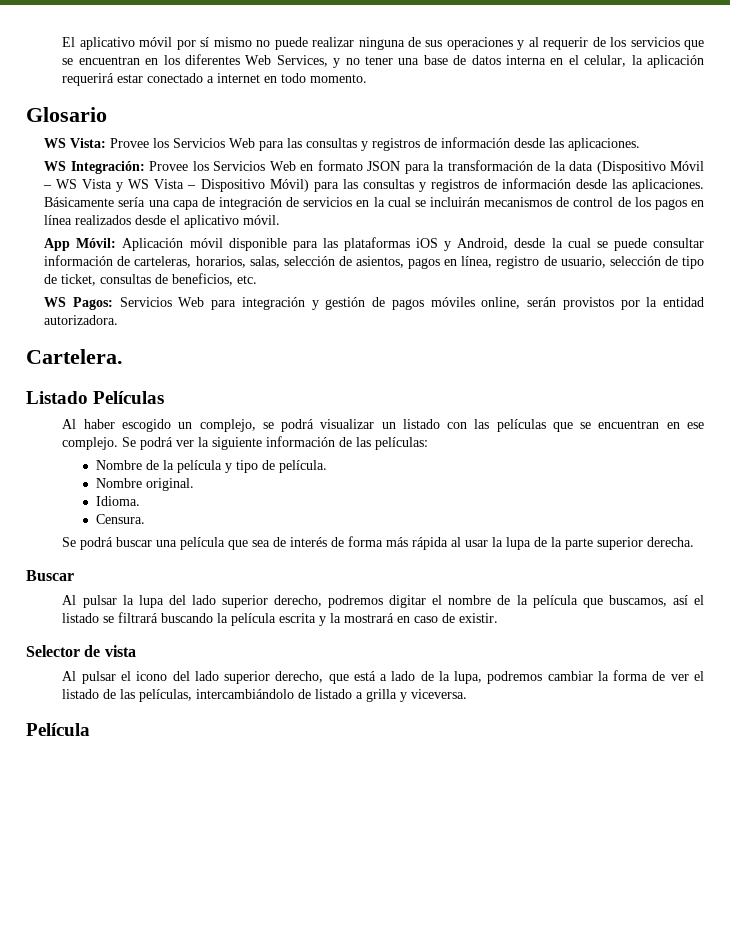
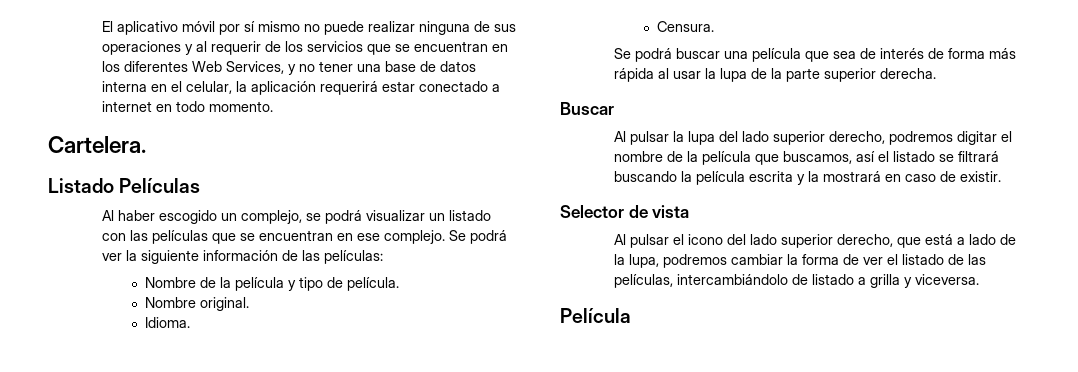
- Glosario
- WS Vista: Provee los Servicios Web para las consultas y registros de información desde las aplicaciones.
- WS Integración: Provee los Servicios Web en formato JSON para la transformación de la data (Dispositivo Móvil – WS Vista y WS Vista – Dispositivo Móvil) para las consultas y registros de información desde las aplicaciones. Básicamente sería una capa de integración de servicios en la cual se incluirán mecanismos de control de los pagos en línea realizados desde el aplicativo móvil.
- App Móvil: Aplicación móvil disponible para las plataformas iOS y Android, desde la cual se puede consultar información de carteleras, horarios, salas, selección de asientos, pagos en línea, registro de usuario, selección de tipo de ticket, consultas de beneficios, etc.
- WS Pagos: Servicios Web para integración y gestión de pagos móviles online, serán provistos por la entidad autorizadora.

